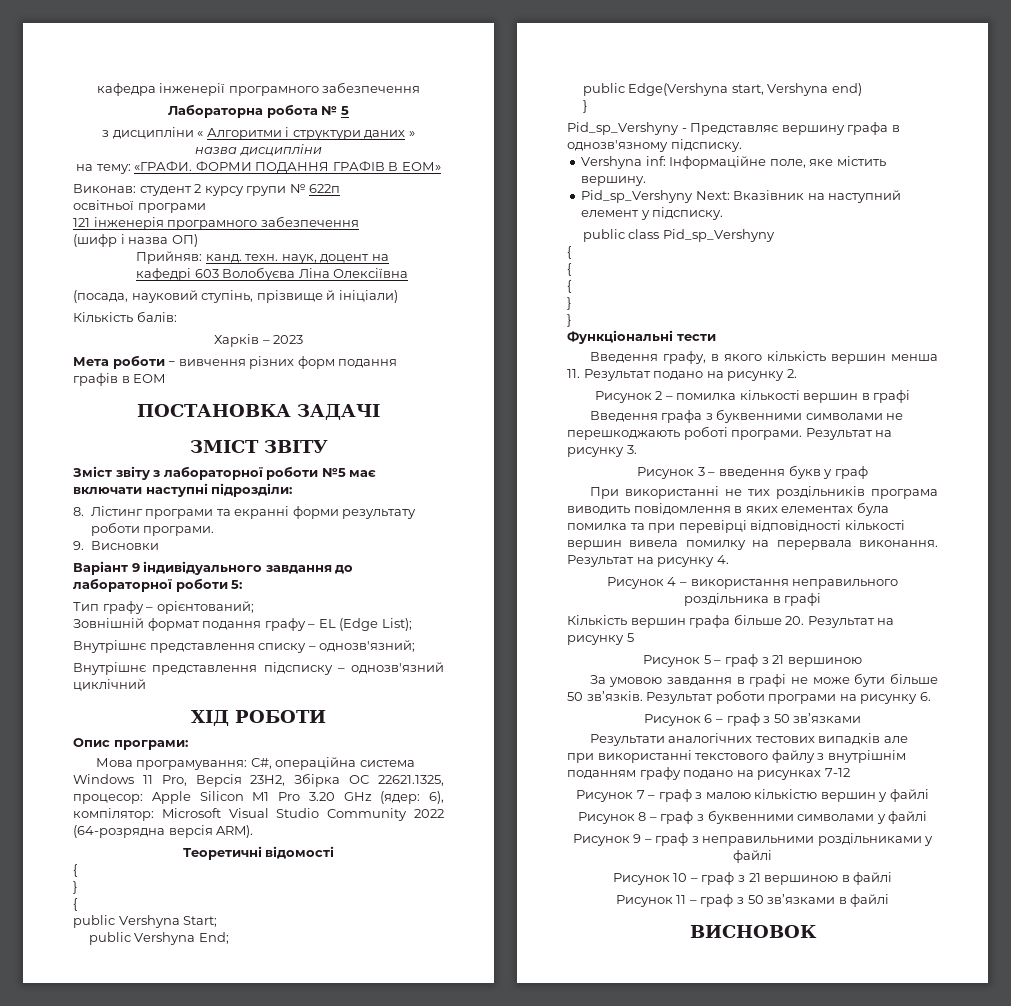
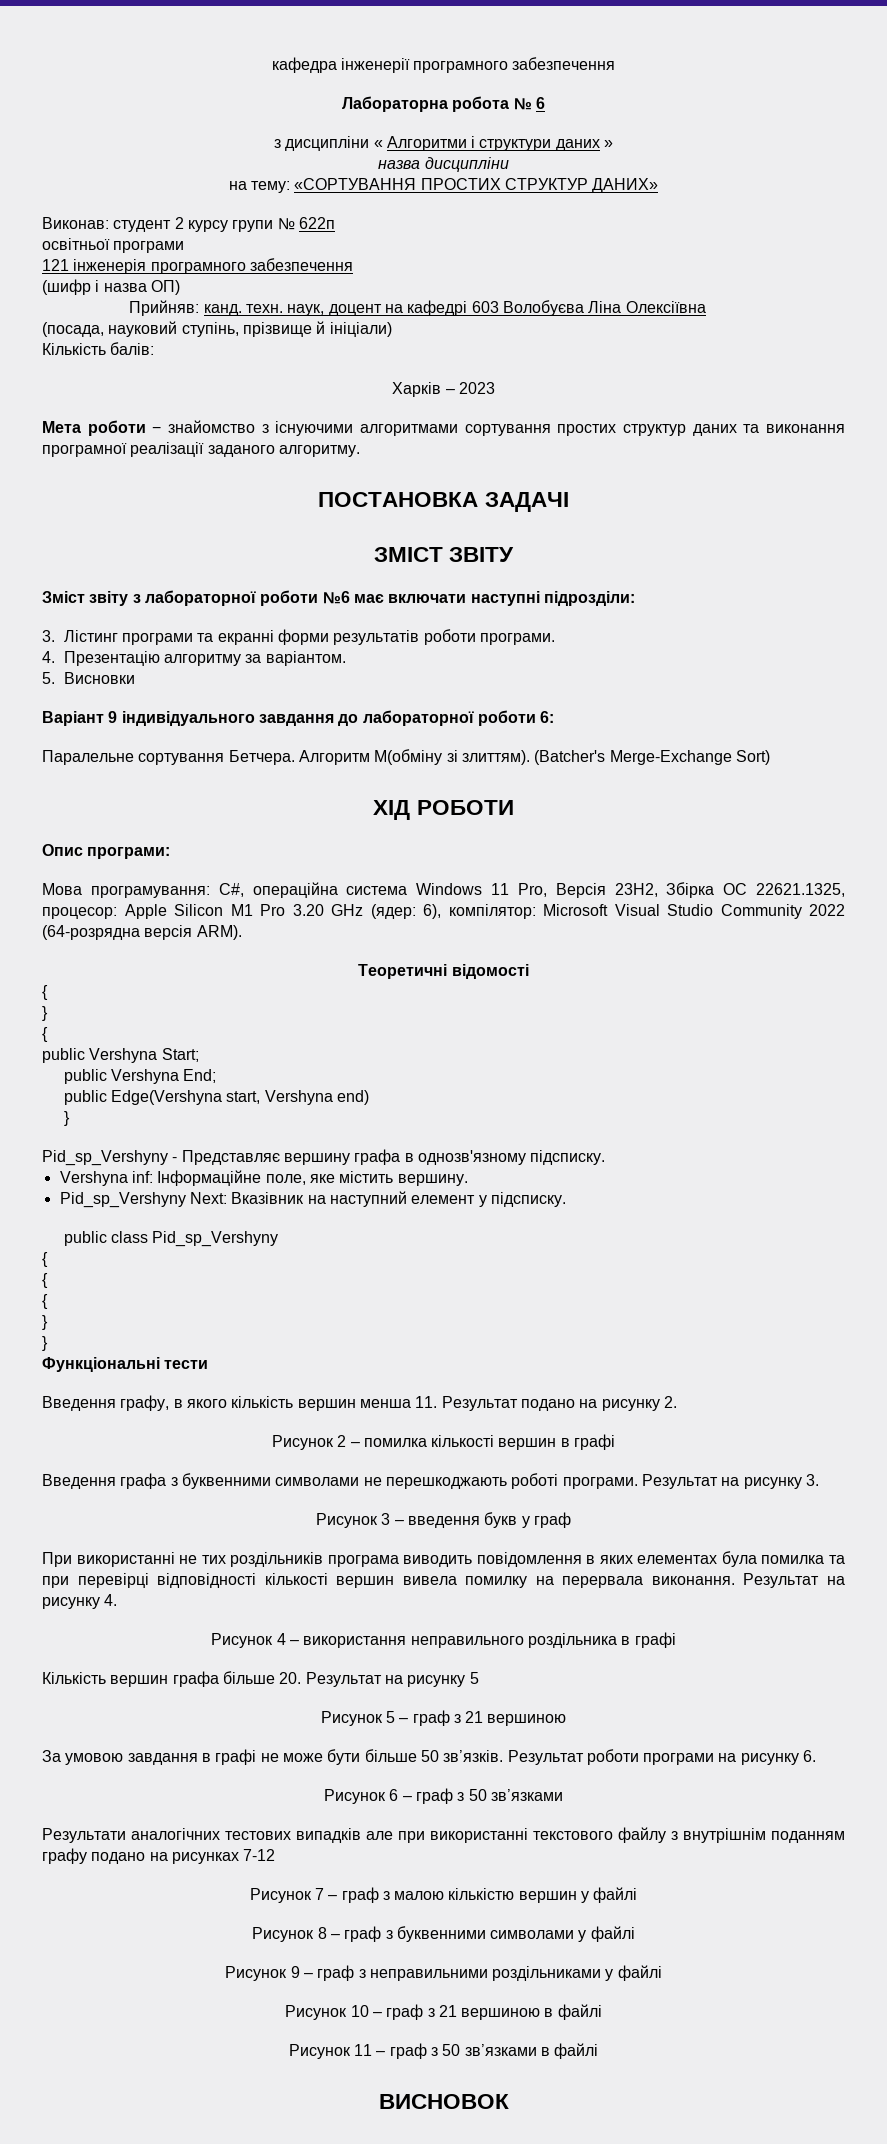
- Лабораторна робота № 5
+ Лабораторна робота № 6
- на тему: «ГРАФИ. ФОРМИ ПОДАННЯ ГРАФІВ В ЕОМ»
+ на тему: «СОРТУВАННЯ ПРОСТИХ СТРУКТУР ДАНИХ»
- Мета роботи − вивчення різних форм подання графів в ЕОМ
+ Мета роботи − знайомство з існуючими алгоритмами сортування простих структур даних та виконання програмної реалізації заданого алгоритму.
- Зміст звіту з лабораторної роботи №5 має включати наступні підрозділи:
+ Зміст звіту з лабораторної роботи №6 має включати наступні підрозділи:
- 8. Лістинг програми та екранні форми результату роботи програми.
+ 3. Лістинг програми та екранні форми результатів роботи програми.
- 9. Висновки
+ 4. Презентацію алгоритму за варіантом.
+ 5. Висновки
- Варіант 9 індивідуального завдання до лабораторної роботи 5:
- Тип графу – орієнтований;
- Зовнішній формат подання графу – EL (Edge List);
- Внутрішнє представлення списку – однозв'язний;
- Внутрішнє представлення підсписку – однозв'язний циклічний
+ Варіант 9 індивідуального завдання до лабораторної роботи 6:
+ Паралельне сортування Бетчера. Алгоритм M(обміну зі злиттям). (Batcher's Merge-Exchange Sort)

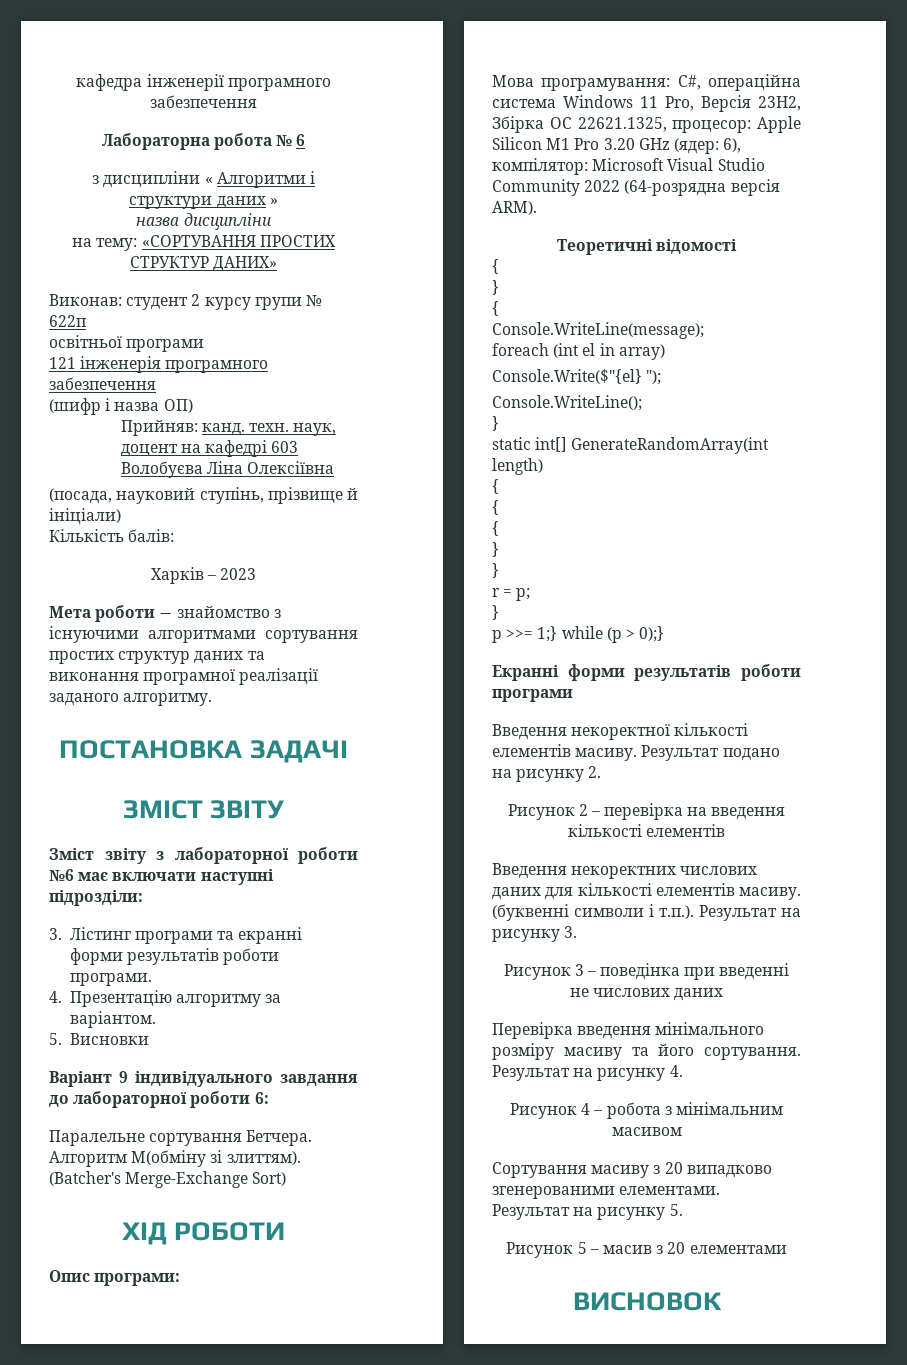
- public Vershyna Start;
- public Vershyna End;
- public Edge(Vershyna start, Vershyna end)
+ Console.WriteLine(message);
+ foreach (int el in array)
+ Console.Write($"{el} ");
+ Console.WriteLine();
  }
- Pid_sp_Vershyny - Представляє вершину графа в однозв'язному підсписку.
- Vershyna inf: Інформаційне поле, яке містить вершину.
- Pid_sp_Vershyny Next: Вказівник на наступний елемент у підсписку.
- public class Pid_sp_Vershyny
+ static int[] GenerateRandomArray(int length)
- Функціональні тести
- Введення графу, в якого кількість вершин менша 11. Результат подано на рисунку 2.
+ r = p;
+ }
+ p >>= 1;} while (p > 0);}
+ Екранні форми результатів роботи програми
+ Введення некоректної кількості елементів масиву. Результат подано на рисунку 2.
- Рисунок 2 – помилка кількості вершин в графі
- Введення графа з буквенними символами не перешкоджають роботі програми. Результат на рисунку 3.
+ Рисунок 2 – перевірка на введення кількості елементів
+ Введення некоректних числових даних для кількості елементів масиву. (буквенні символи і т.п.). Результат на рисунку 3.
- Рисунок 3 – введення букв у граф
- При використанні не тих роздільників програма виводить повідомлення в яких елементах була помилка та при перевірці відповідності кількості вершин вивела помилку на перервала виконання.
+ Рисунок 3 – поведінка при введенні не числових даних
+ Перевірка введення мінімального розміру масиву та його сортування.
- Рисунок 4 – використання неправильного роздільника в графі
- Кількість вершин графа більше 20. Результат на рисунку 5
+ Рисунок 4 – робота з мінімальним масивом
+ Сортування масиву з 20 випадково згенерованими елементами. Результат на рисунку 5.
- Рисунок 5 – граф з 21 вершиною
- За умовою завдання в графі не може бути більше 50 зв’язків. Результат роботи програми на рисунку 6.
- Рисунок 6 – граф з 50 зв’язками
- Результати аналогічних тестових випадків але при використанні текстового файлу з внутрішнім поданням графу подано на рисунках 7-12
- Рисунок 7 – граф з малою кількістю вершин у файлі
- Рисунок 8 – граф з буквенними символами у файлі
- Рисунок 9 – граф з неправильними роздільниками у файлі
- Рисунок 10 – граф з 21 вершиною в файлі
- Рисунок 11 – граф з 50 зв’язками в файлі
+ Рисунок 5 – масив з 20 елементами

